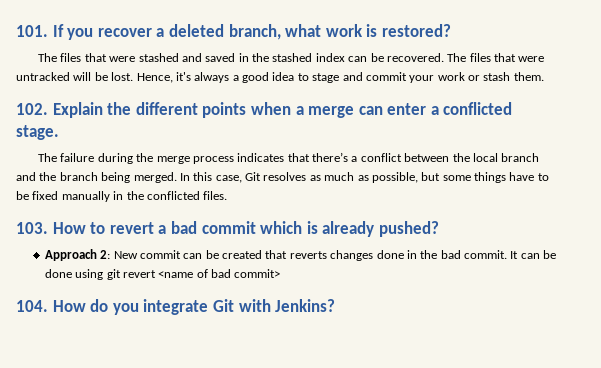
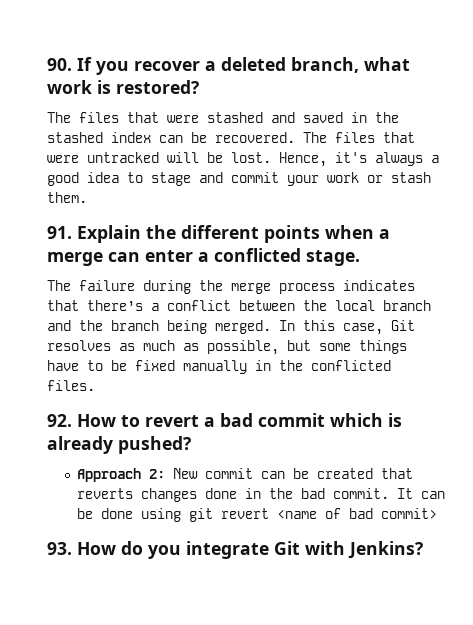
- 101. If you recover a deleted branch, what work is restored?
+ 90. If you recover a deleted branch, what work is restored?
- 102. Explain the different points when a merge can enter a conflicted stage.
+ 91. Explain the different points when a merge can enter a conflicted stage.
- 103. How to revert a bad commit which is already pushed?
+ 92. How to revert a bad commit which is already pushed?
- 104. How do you integrate Git with Jenkins?
+ 93. How do you integrate Git with Jenkins?

